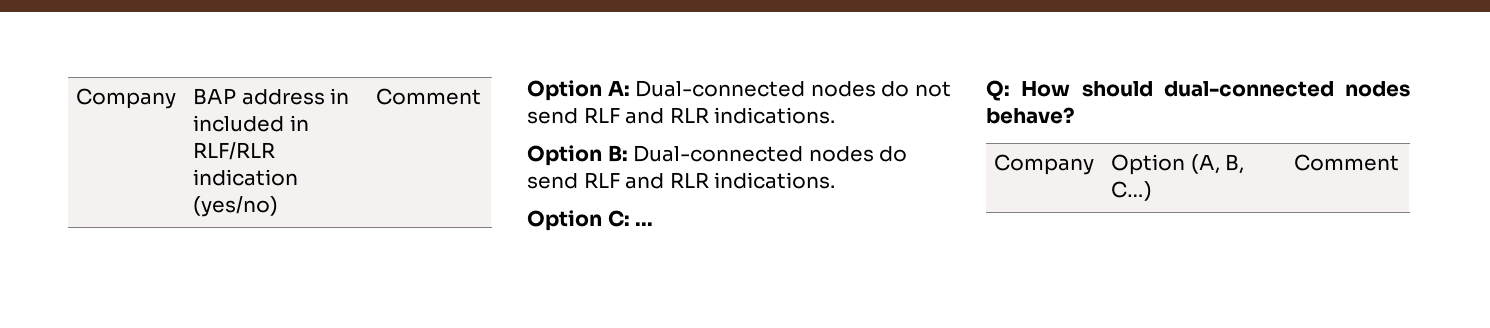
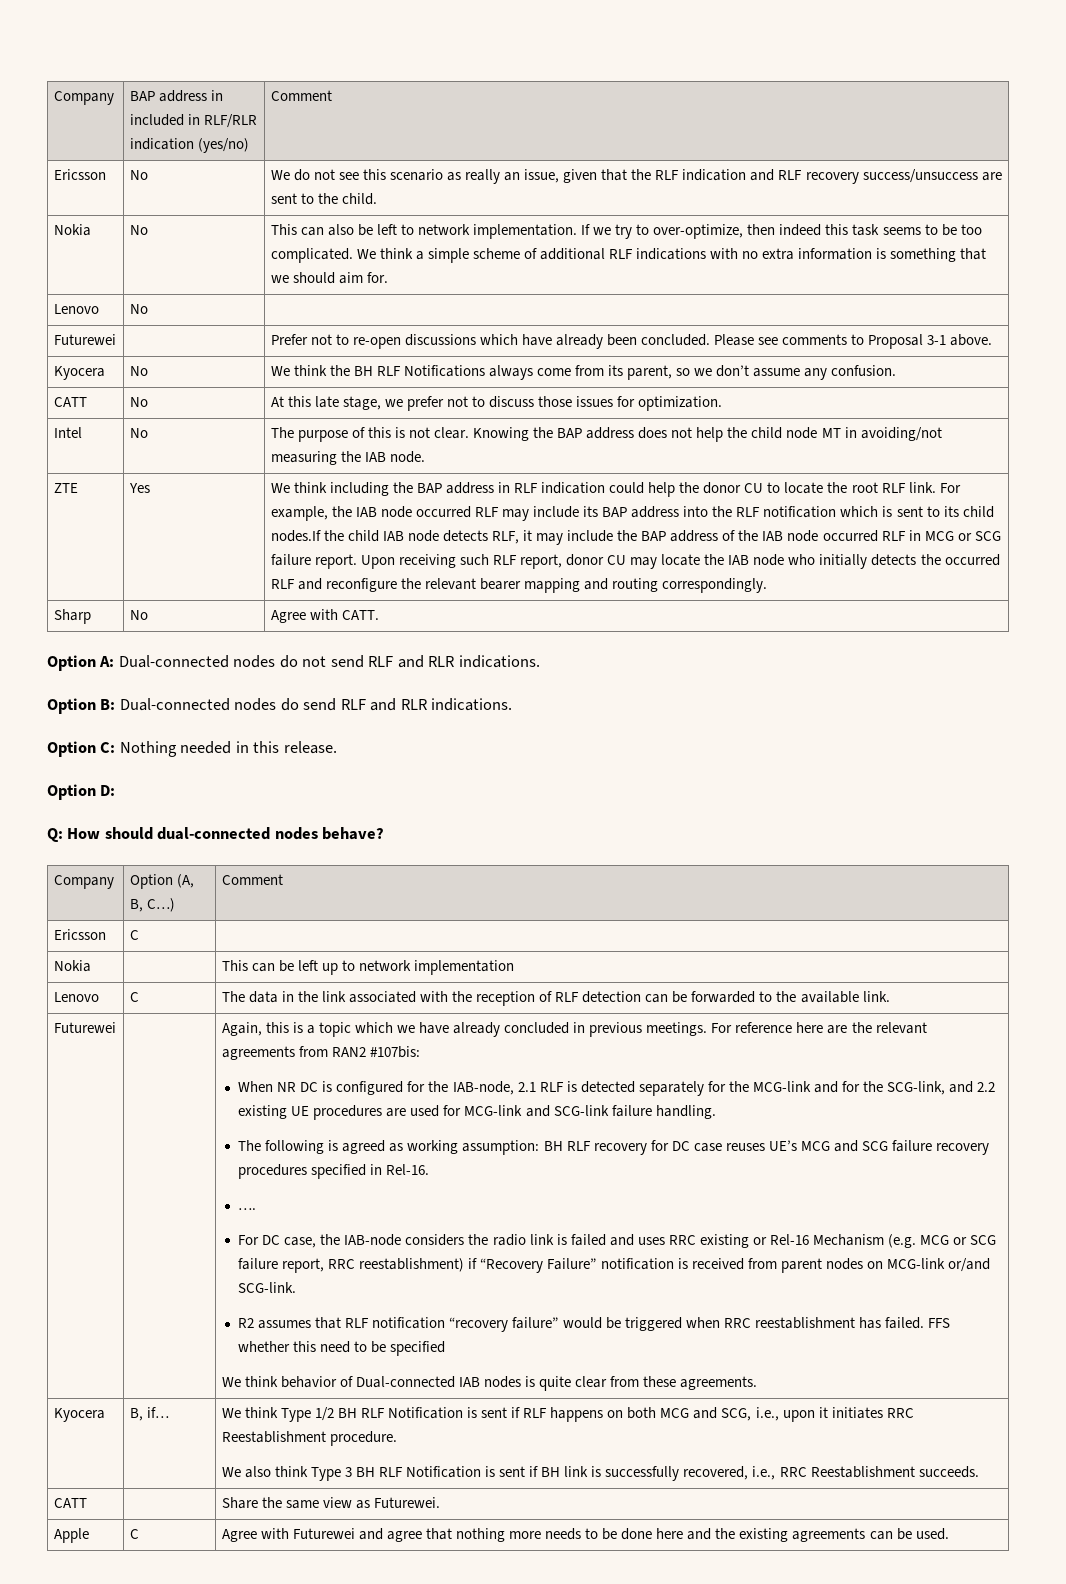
+ Ericsson | No | We do not see this scenario as really an issue, given that the RLF indication and RLF recovery success/unsuccess are sent to the child.
+ Nokia | No | This can also be left to network implementation. If we try to over-optimize, then indeed this task seems to be too complicated. We think a simple scheme of additional RLF indications with no extra information is something that we should aim for.
+ Lenovo | No |
+ Futurewei | | Prefer not to re-open discussions which have already been concluded. Please see comments to Proposal 3-1 above.
+ Kyocera | No | We think the BH RLF Notifications always come from its parent, so we don’t assume any confusion.
+ CATT | No | At this late stage, we prefer not to discuss those issues for optimization.
+ Intel | No | The purpose of this is not clear. Knowing the BAP address does not help the child node MT in avoiding/not measuring the IAB node.
+ ZTE | Yes | We think including the BAP address in RLF indication could help the donor CU to locate the root RLF link. For example, the IAB node occurred RLF may include its BAP address into the RLF notification which is sent to its child nodes.If the child IAB node detects RLF, it may include the BAP address of the IAB node occurred RLF in MCG or SCG failure report. Upon receiving such RLF report, donor CU may locate the IAB node who initially detects the occurred RLF and reconfigure the relevant bearer mapping and routing correspondingly.
+ Sharp | No | Agree with CATT.
- Option C: ...
+ Option C: Nothing needed in this release.
+ Option D:
+ Ericsson | C |
+ Nokia | | This can be left up to network implementation
+ Lenovo | C | The data in the link associated with the reception of RLF detection can be forwarded to the available link.
+ Futurewei | | Again, this is a topic which we have already concluded in previous meetings. For reference here are the relevant agreements from RAN2 #107bis:
+ When NR DC is configured for the IAB-node, 2.1 RLF is detected separately for the MCG-link and for the SCG-link, and 2.2 existing UE procedures are used for MCG-link and SCG-link failure handling.
+ The following is agreed as working assumption: BH RLF recovery for DC case reuses UE’s MCG and SCG failure recovery procedures specified in Rel-16.
+ ….
+ For DC case, the IAB-node considers the radio link is failed and uses RRC existing or Rel-16 Mechanism (e.g. MCG or SCG failure report, RRC reestablishment) if “Recovery Failure” notification is received from parent nodes on MCG-link or/and SCG-link.
+ R2 assumes that RLF notification “recovery failure” would be triggered when RRC reestablishment has failed. FFS whether this need to be specified
+ We think behavior of Dual-connected IAB nodes is quite clear from these agreements.
+ Kyocera | B, if… | We think Type 1/2 BH RLF Notification is sent if RLF happens on both MCG and SCG, i.e., upon it initiates RRC Reestablishment procedure.
+ We also think Type 3 BH RLF Notification is sent if BH link is successfully recovered, i.e., RRC Reestablishment succeeds.
+ CATT | | Share the same view as Futurewei.
+ Apple | C | Agree with Futurewei and agree that nothing more needs to be done here and the existing agreements can be used.

